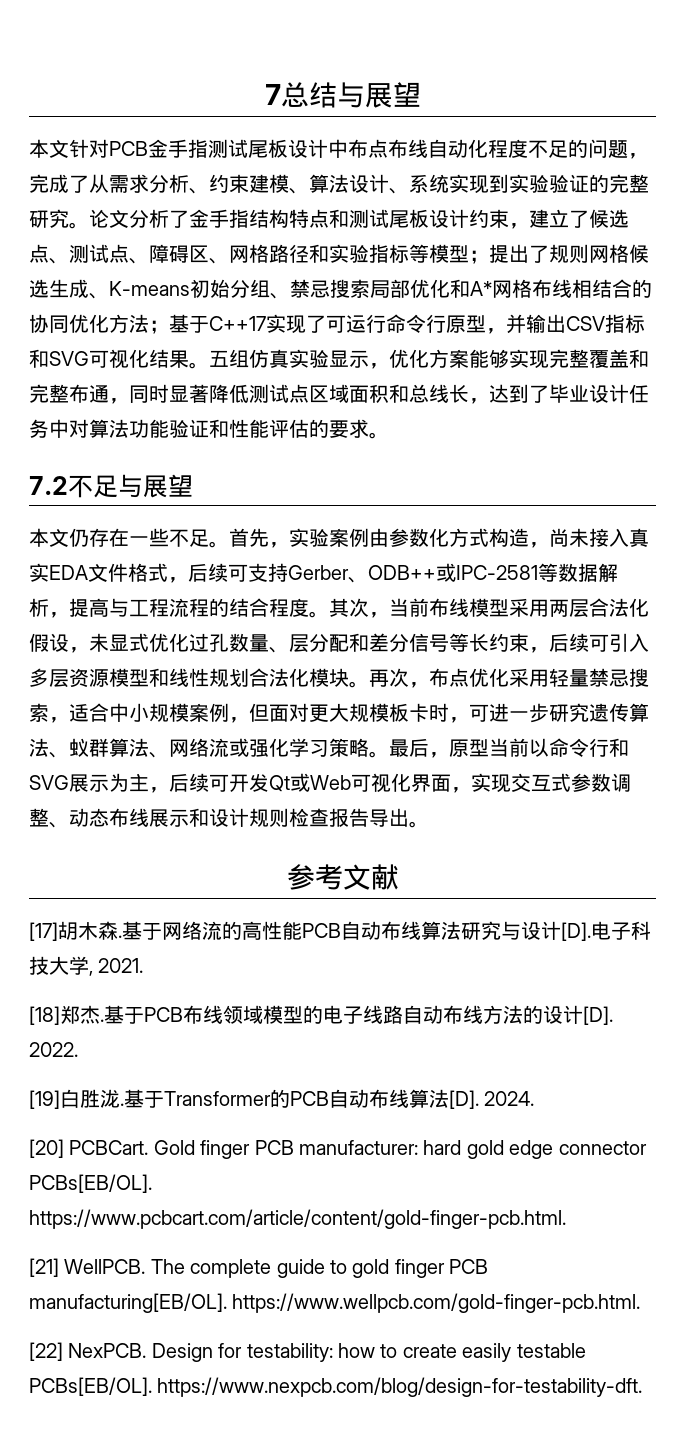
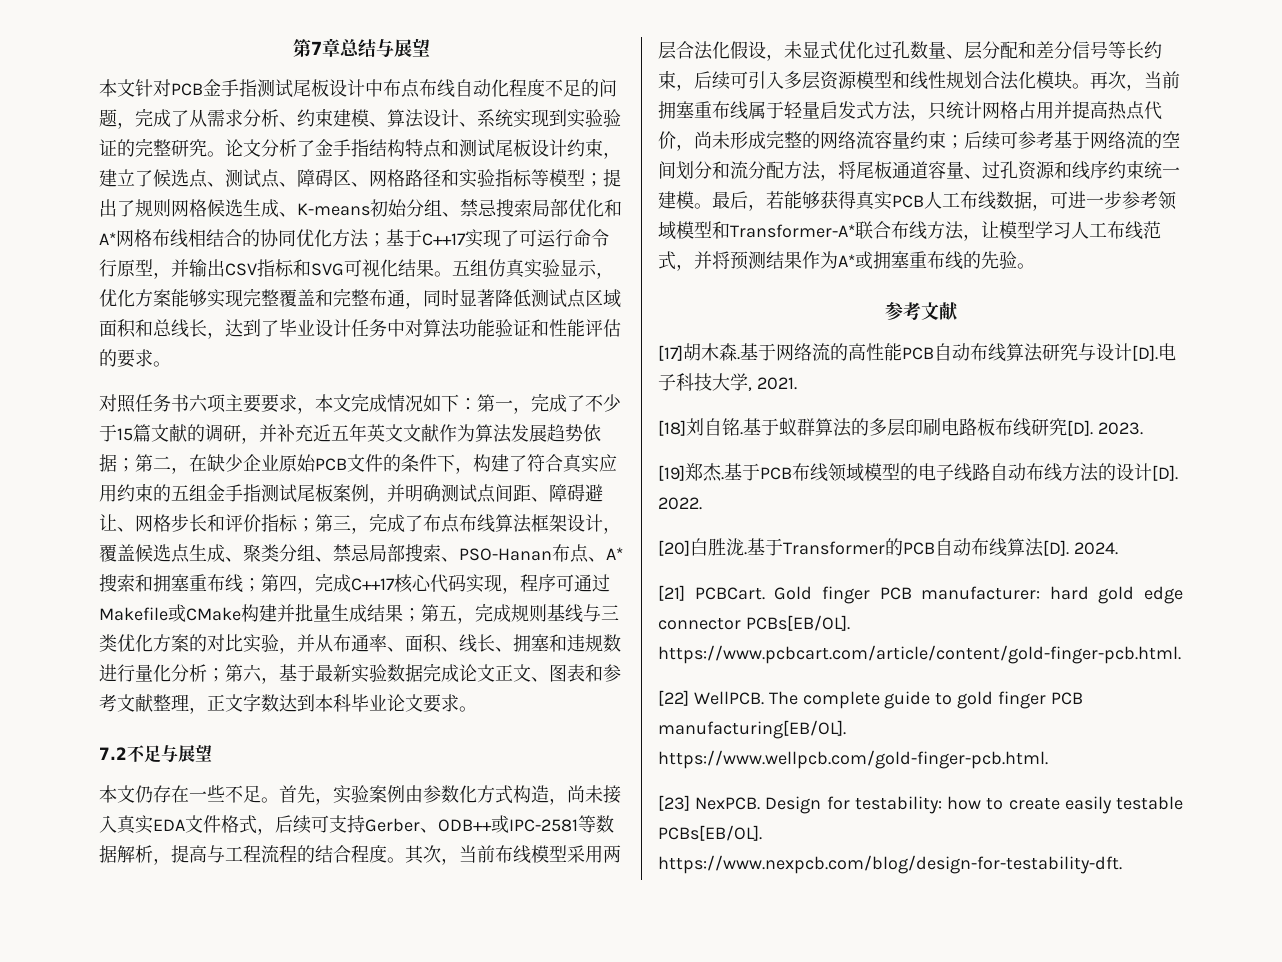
- 7总结与展望
+ 第7章总结与展望
+ 对照任务书六项主要要求，本文完成情况如下：第一，完成了不少于15篇文献的调研，并补充近五年英文文献作为算法发展趋势依据；第二，在缺少企业原始PCB文件的条件下，构建了符合真实应用约束的五组金手指测试尾板案例，并明确测试点间距、障碍避让、网格步长和评价指标；第三，完成了布点布线算法框架设计，覆盖候选点生成、聚类分组、禁忌局部搜索、PSO-Hanan布点、A*搜索和拥塞重布线；第四，完成C++17核心代码实现，程序可通过Makefile或CMake构建并批量生成结果；第五，完成规则基线与三类优化方案的对比实验，并从布通率、面积、线长、拥塞和违规数进行量化分析；第六，基于最新实验数据完成论文正文、图表和参考文献整理，正文字数达到本科毕业论文要求。
- 再次，布点优化采用轻量禁忌搜索，适合中小规模案例，但面对更大规模板卡时，可进一步研究遗传算法、蚁群算法、网络流或强化学习策略。最后，原型当前以命令行和SVG展示为主，后续可开发Qt或Web可视化界面，实现交互式参数调整、动态布线展示和设计规则检查报告导出。
+ 再次，当前拥塞重布线属于轻量启发式方法，只统计网格占用并提高热点代价，尚未形成完整的网络流容量约束；后续可参考基于网络流的空间划分和流分配方法，将尾板通道容量、过孔资源和线序约束统一建模。最后，若能够获得真实PCB人工布线数据，可进一步参考领域模型和Transformer-A*联合布线方法，让模型学习人工布线范式，并将预测结果作为A*或拥塞重布线的先验。
- [18]郑杰.
+ [18]刘自铭.基于蚁群算法的多层印刷电路板布线研究[D]. 2023.
+ [19]郑杰.
- [19]白胜泷.
+ [20]白胜泷.
- [20] PCBCart.
+ [21] PCBCart.
- [21] WellPCB.
+ [22] WellPCB.
- [22] NexPCB.
+ [23] NexPCB.

